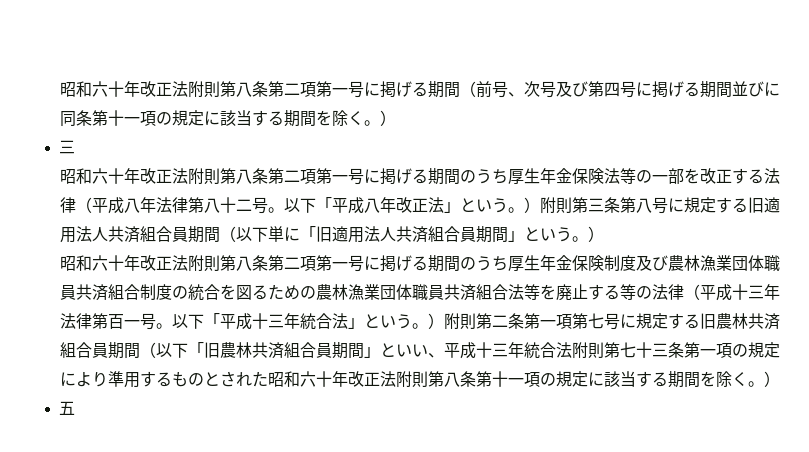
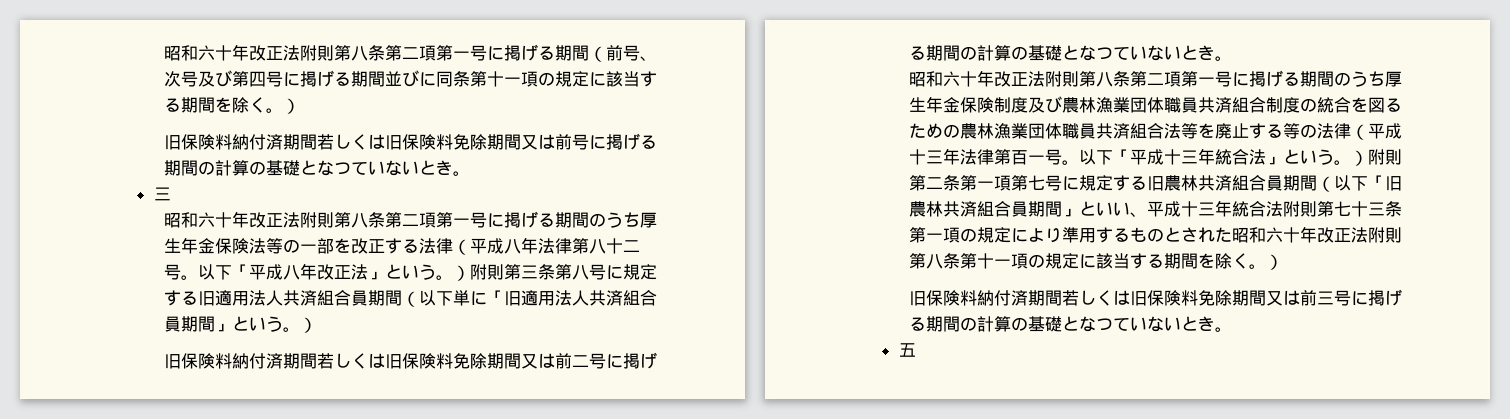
+ 旧保険料納付済期間若しくは旧保険料免除期間又は前号に掲げる期間の計算の基礎となつていないとき。
+ 旧保険料納付済期間若しくは旧保険料免除期間又は前二号に掲げる期間の計算の基礎となつていないとき。
+ 旧保険料納付済期間若しくは旧保険料免除期間又は前三号に掲げる期間の計算の基礎となつていないとき。

